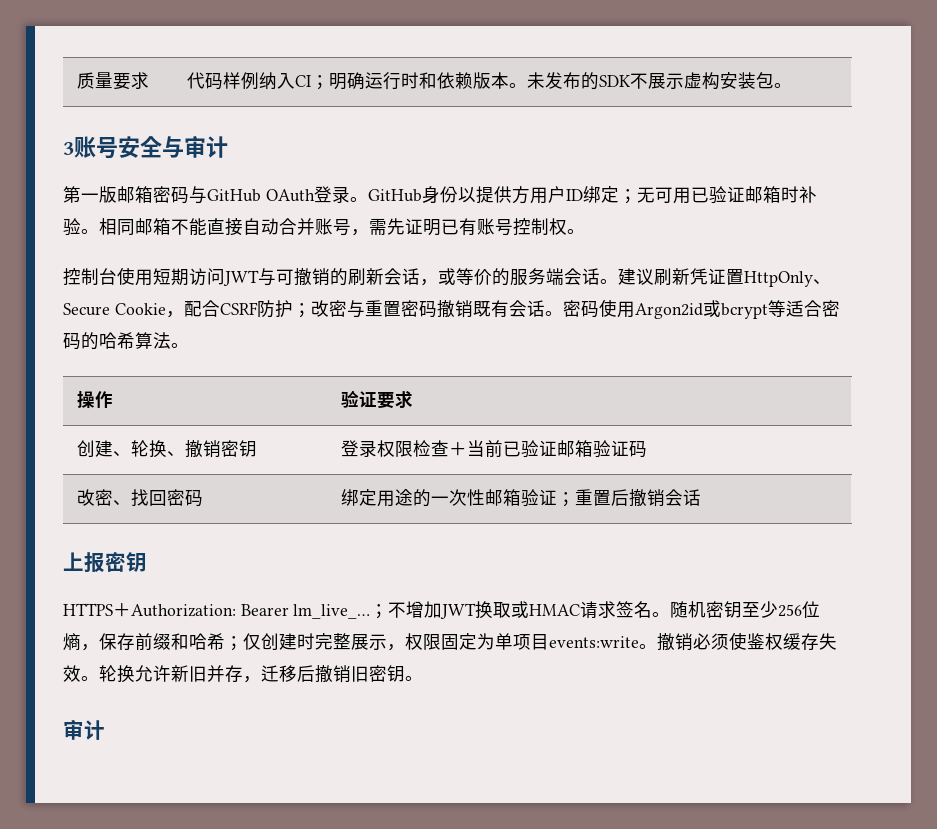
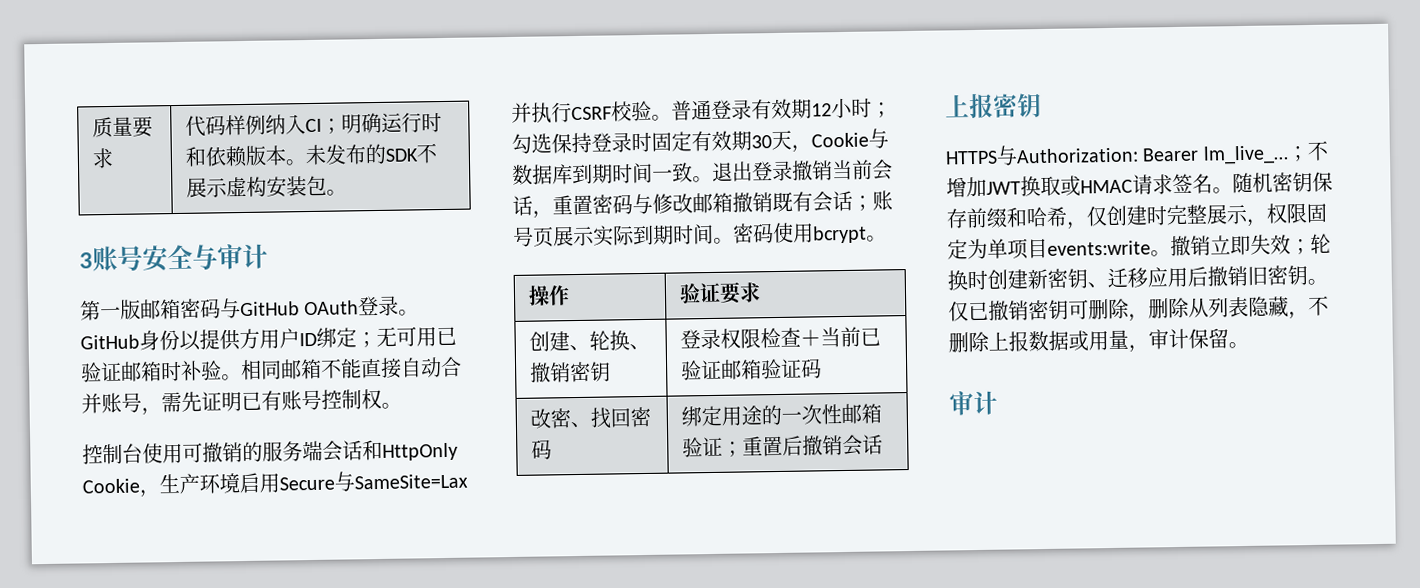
- 控制台使用短期访问JWT与可撤销的刷新会话，或等价的服务端会话。建议刷新凭证置HttpOnly、Secure Cookie，配合CSRF防护；改密与重置密码撤销既有会话。密码使用Argon2id或bcrypt等适合密码的哈希算法。
+ 控制台使用可撤销的服务端会话和HttpOnly Cookie，生产环境启用Secure与SameSite=Lax并执行CSRF校验。普通登录有效期12小时；勾选保持登录时固定有效期30天，Cookie与数据库到期时间一致。退出登录撤销当前会话，重置密码与修改邮箱撤销既有会话；账号页展示实际到期时间。密码使用bcrypt。
- HTTPS＋Authorization: Bearer lm_live_…
+ HTTPS与Authorization: Bearer lm_live_…
- 随机密钥至少256位熵，保存前缀和哈希；仅创建时完整展示，权限固定为单项目events:write。
+ 随机密钥保存前缀和哈希，仅创建时完整展示，权限固定为单项目events:write。
- 撤销必须使鉴权缓存失效。轮换允许新旧并存，迁移后撤销旧密钥。
+ 撤销立即失效；轮换时创建新密钥、迁移应用后撤销旧密钥。仅已撤销密钥可删除，删除从列表隐藏，不删除上报数据或用量，审计保留。

